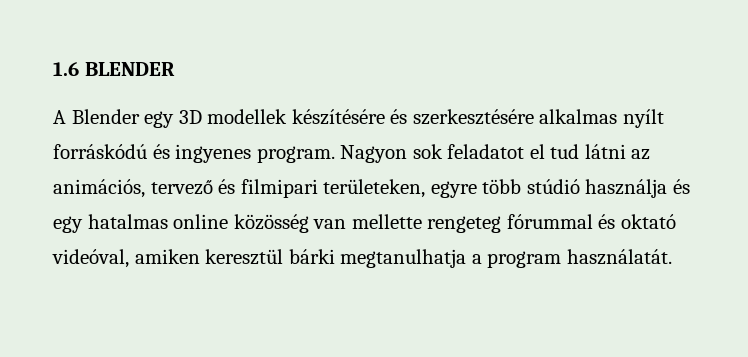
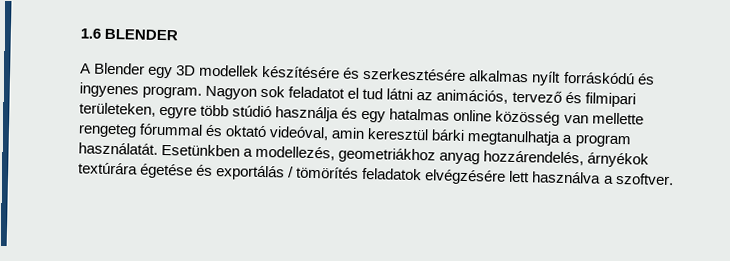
- Nagyon sok feladatot el tud látni az animációs, tervező és filmipari területeken, egyre több stúdió használja és egy hatalmas online közösség van mellette rengeteg fórummal és oktató videóval, amiken keresztül bárki megtanulhatja a program használatát.
+ Nagyon sok feladatot el tud látni az animációs, tervező és filmipari területeken, egyre több stúdió használja és egy hatalmas online közösség van mellette rengeteg fórummal és oktató videóval, amin keresztül bárki megtanulhatja a program használatát.
+ Esetünkben a modellezés, geometriákhoz anyag hozzárendelés, árnyékok textúrára égetése és exportálás / tömörítés feladatok elvégzésére lett használva a szoftver.

